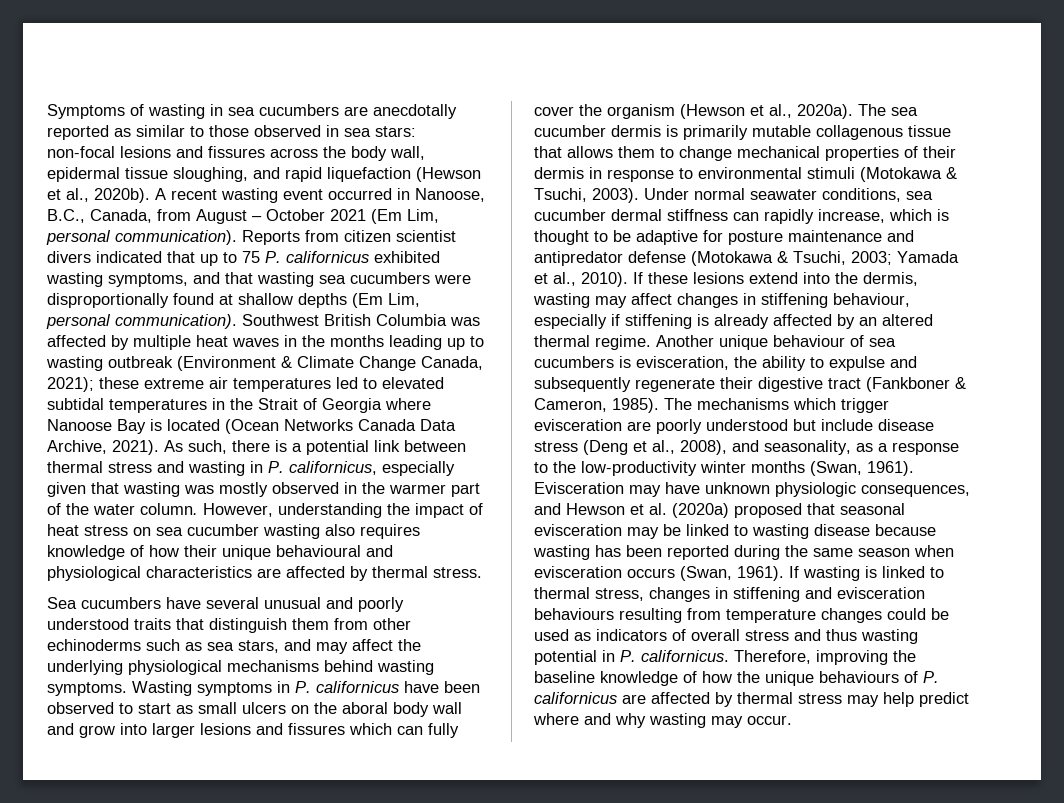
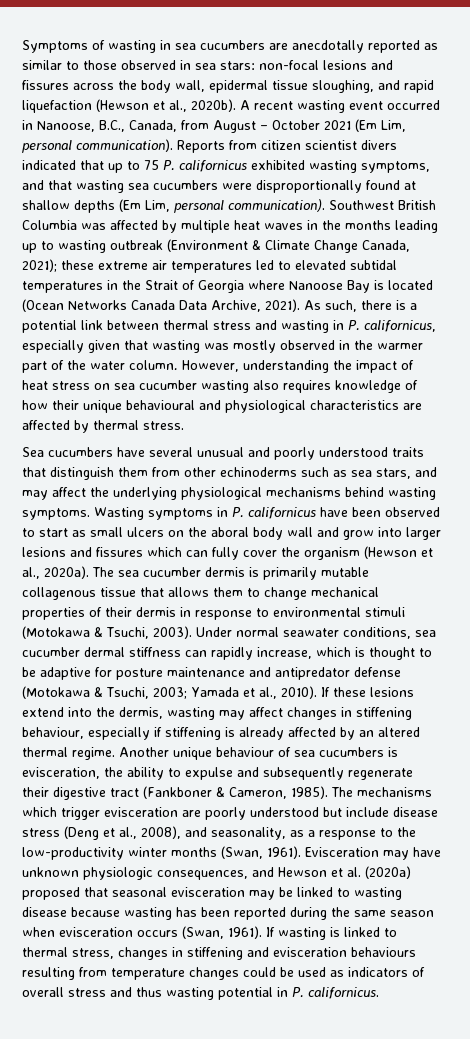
- Therefore, improving the baseline knowledge of how the unique behaviours of P. californicus are affected by thermal stress may help predict where and why wasting may occur.

